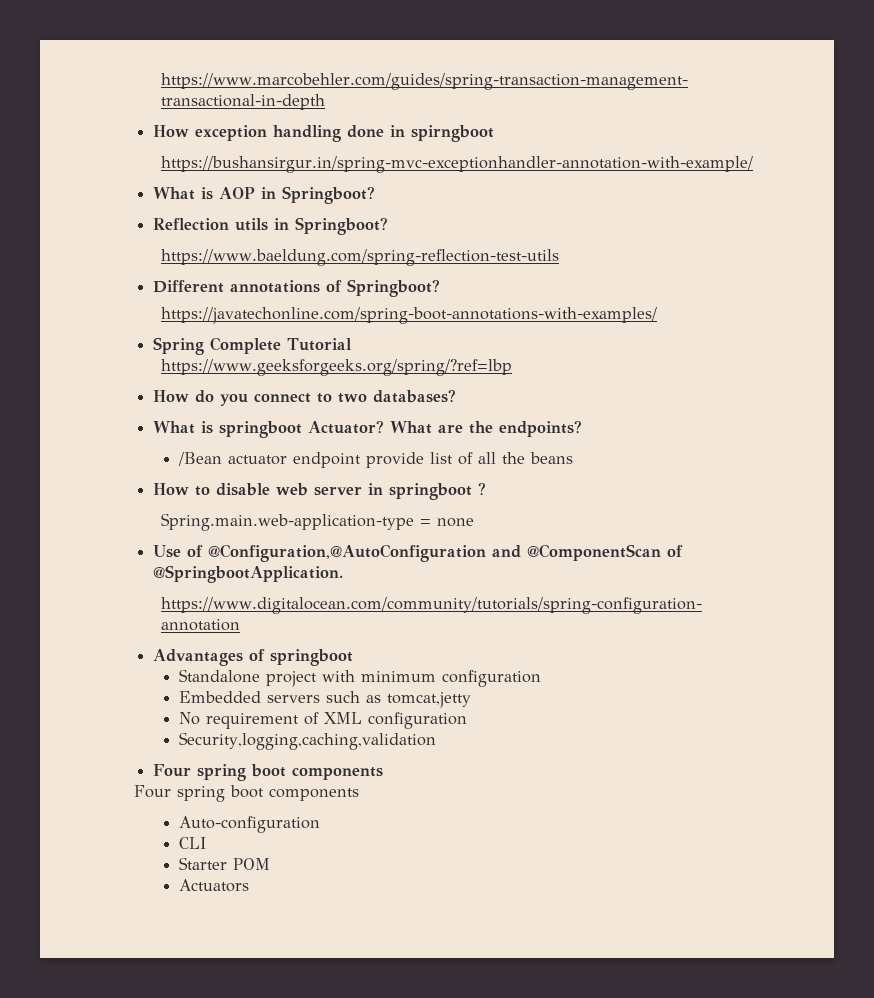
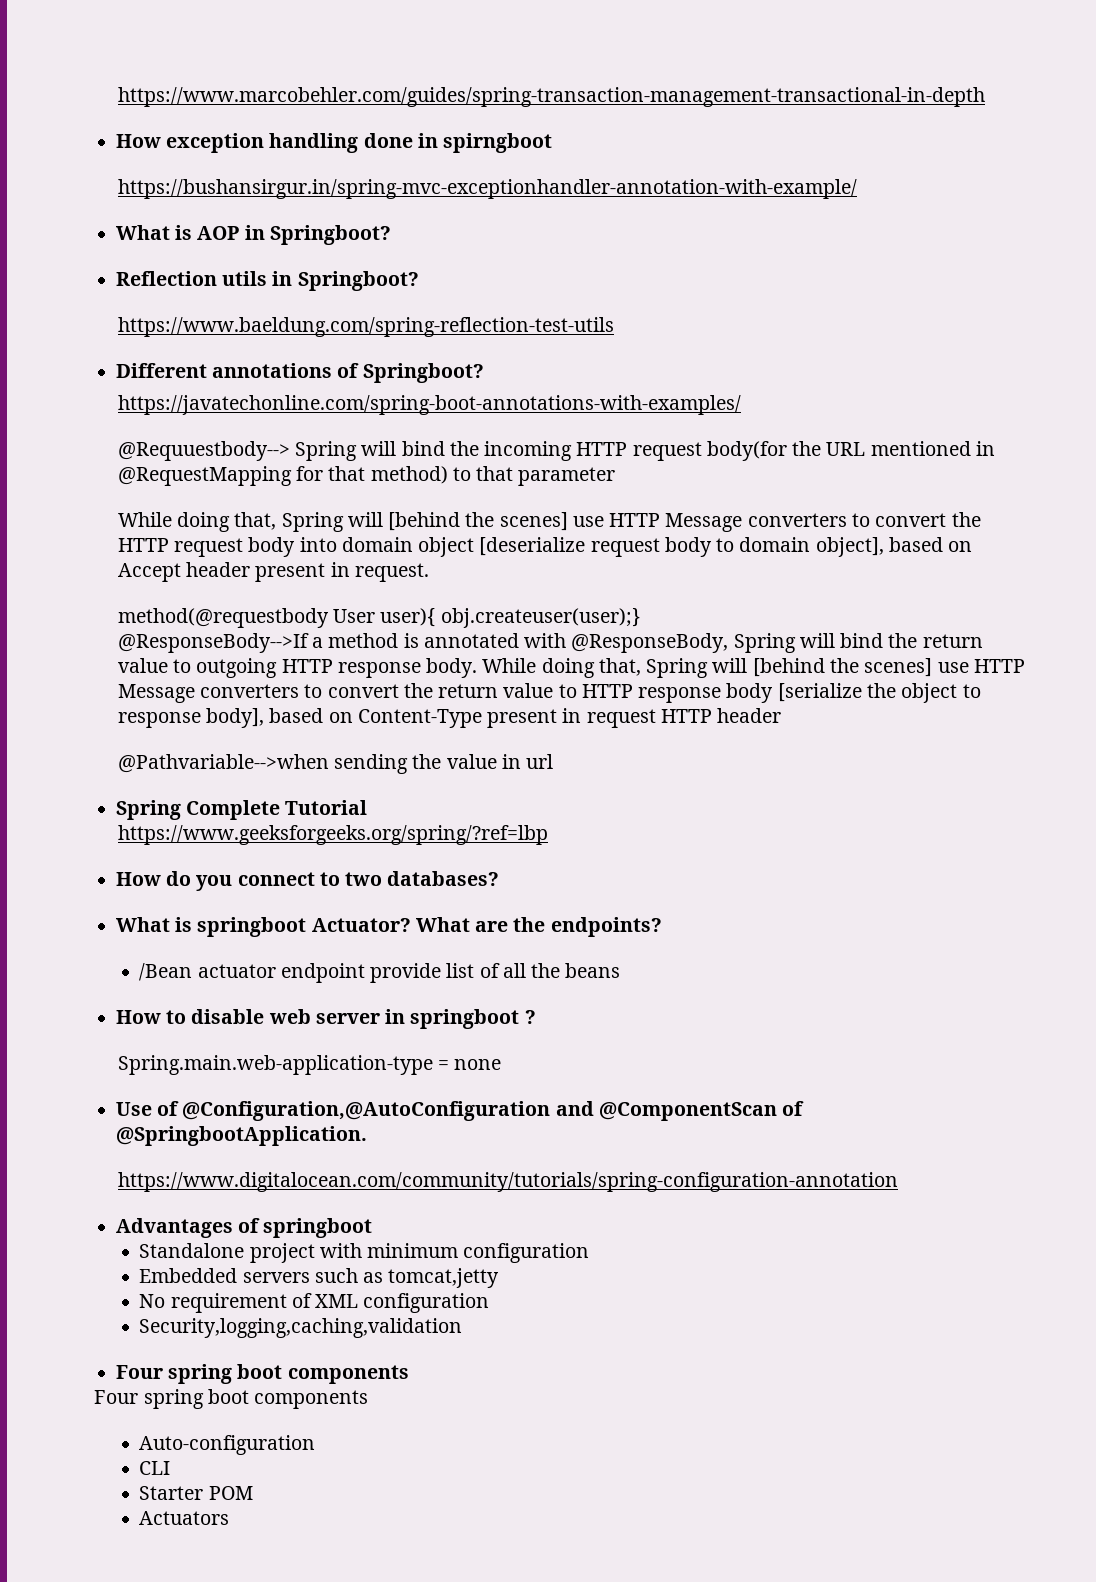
+ @Requuestbody--> Spring will bind the incoming HTTP request body(for the URL mentioned in @RequestMapping for that method) to that parameter
+ While doing that, Spring will [behind the scenes] use HTTP Message converters to convert the HTTP request body into domain object [deserialize request body to domain object], based on Accept header present in request.
+ method(@requestbody User user){ obj.createuser(user);}
+ @ResponseBody-->If a method is annotated with @ResponseBody, Spring will bind the return value to outgoing HTTP response body. While doing that, Spring will [behind the scenes] use HTTP Message converters to convert the return value to HTTP response body [serialize the object to response body], based on Content-Type present in request HTTP header
+ @Pathvariable-->when sending the value in url

